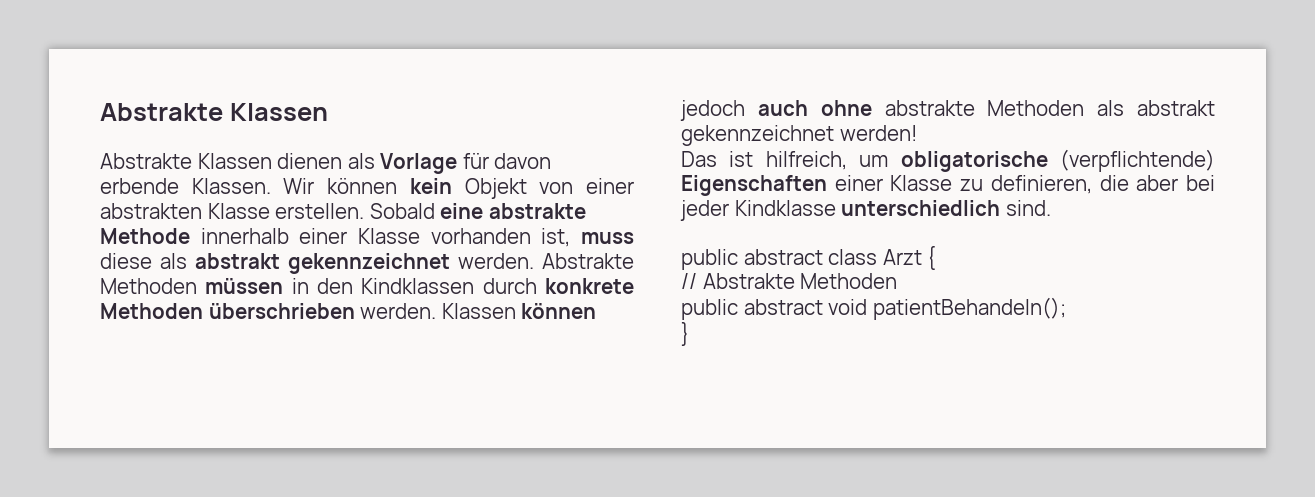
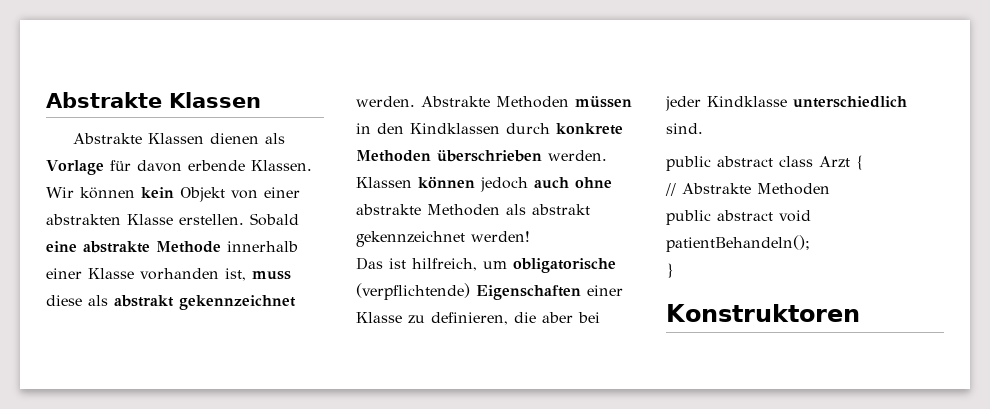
+ Konstruktoren

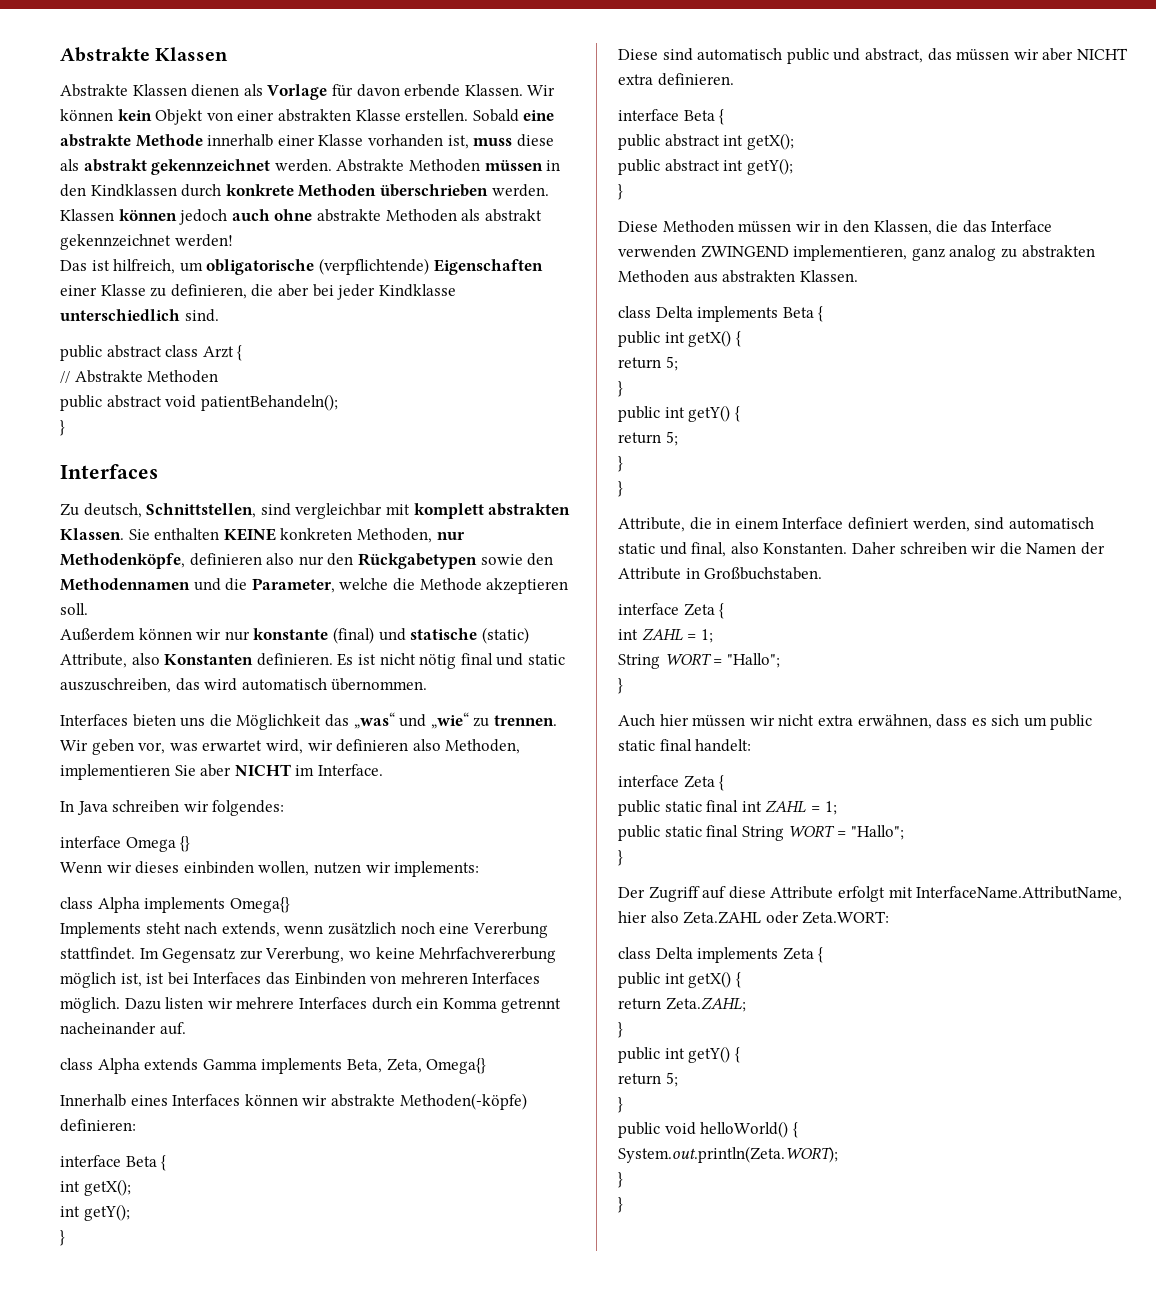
  public abstract void patientBehandeln();
  }
- Konstruktoren
+ Interfaces
+ Zu deutsch, Schnittstellen, sind vergleichbar mit komplett abstrakten Klassen. Sie enthalten KEINE konkreten Methoden, nur Methodenköpfe, definieren also nur den Rückgabetypen sowie den Methodennamen und die Parameter, welche die Methode akzeptieren soll.
+ Außerdem können wir nur konstante (final) und statische (static) Attribute, also Konstanten definieren. Es ist nicht nötig final und static auszuschreiben, das wird automatisch übernommen.
+ Interfaces bieten uns die Möglichkeit das „was“ und „wie“ zu trennen. Wir geben vor, was erwartet wird, wir definieren also Methoden, implementieren Sie aber NICHT im Interface.
+ In Java schreiben wir folgendes:
+ interface Omega {}
+ Wenn wir dieses einbinden wollen, nutzen wir implements:
+ class Alpha implements Omega{}
+ Implements steht nach extends, wenn zusätzlich noch eine Vererbung stattfindet. Im Gegensatz zur Vererbung, wo keine Mehrfachvererbung möglich ist, ist bei Interfaces das Einbinden von mehreren Interfaces möglich. Dazu listen wir mehrere Interfaces durch ein Komma getrennt nacheinander auf.
+ class Alpha extends Gamma implements Beta, Zeta, Omega{}
+ Innerhalb eines Interfaces können wir abstrakte Methoden(-köpfe) definieren:
+ interface Beta {
+ int getX();
+ int getY();
+ }
+ Diese sind automatisch public und abstract, das müssen wir aber NICHT extra definieren.
+ interface Beta {
+ public abstract int getX();
+ public abstract int getY();
+ }
+ Diese Methoden müssen wir in den Klassen, die das Interface verwenden ZWINGEND implementieren, ganz analog zu abstrakten Methoden aus abstrakten Klassen.
+ class Delta implements Beta {
+ public int getX() {
+ return 5;
+ }
+ public int getY() {
+ return 5;
+ }
+ }
+ Attribute, die in einem Interface definiert werden, sind automatisch static und final, also Konstanten. Daher schreiben wir die Namen der Attribute in Großbuchstaben.
+ interface Zeta {
+ int ZAHL = 1;
+ String WORT = "Hallo";
+ }
+ Auch hier müssen wir nicht extra erwähnen, dass es sich um public static final handelt:
+ interface Zeta {
+ public static final int ZAHL = 1;
+ public static final String WORT = "Hallo";
+ }
+ Der Zugriff auf diese Attribute erfolgt mit InterfaceName.AttributName, hier also Zeta.ZAHL oder Zeta.WORT:
+ class Delta implements Zeta {
+ public int getX() {
+ return Zeta.ZAHL;
+ }
+ public int getY() {
+ return 5;
+ }
+ public void helloWorld() {
+ System.out.println(Zeta.WORT);
+ }
+ }

